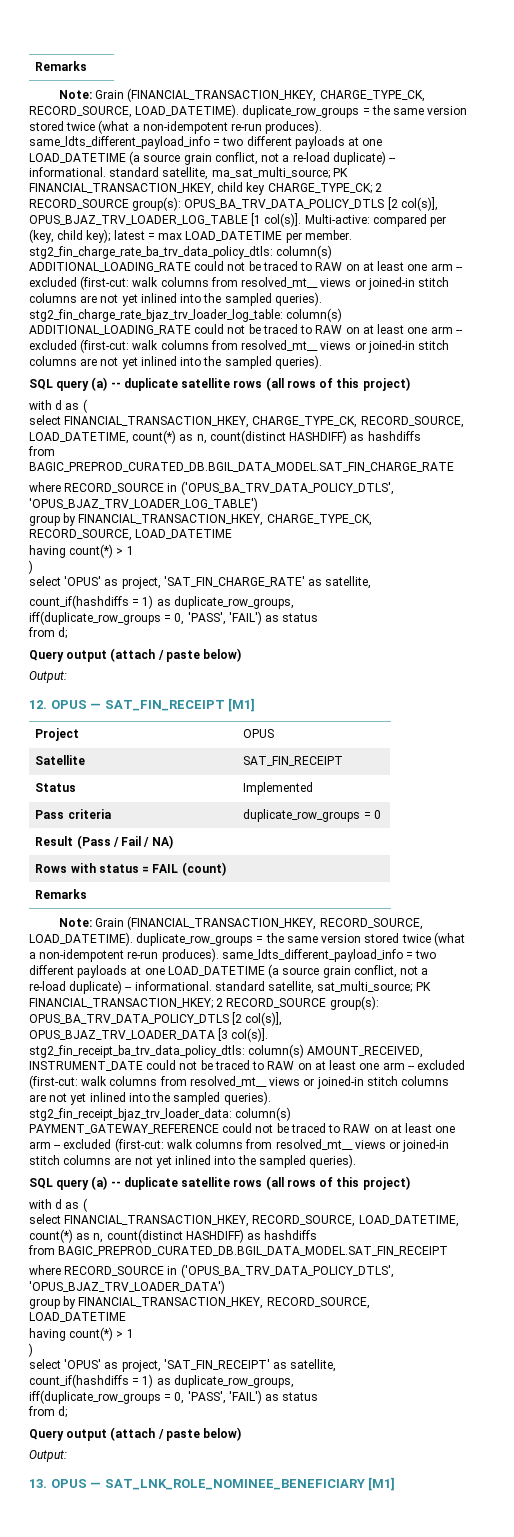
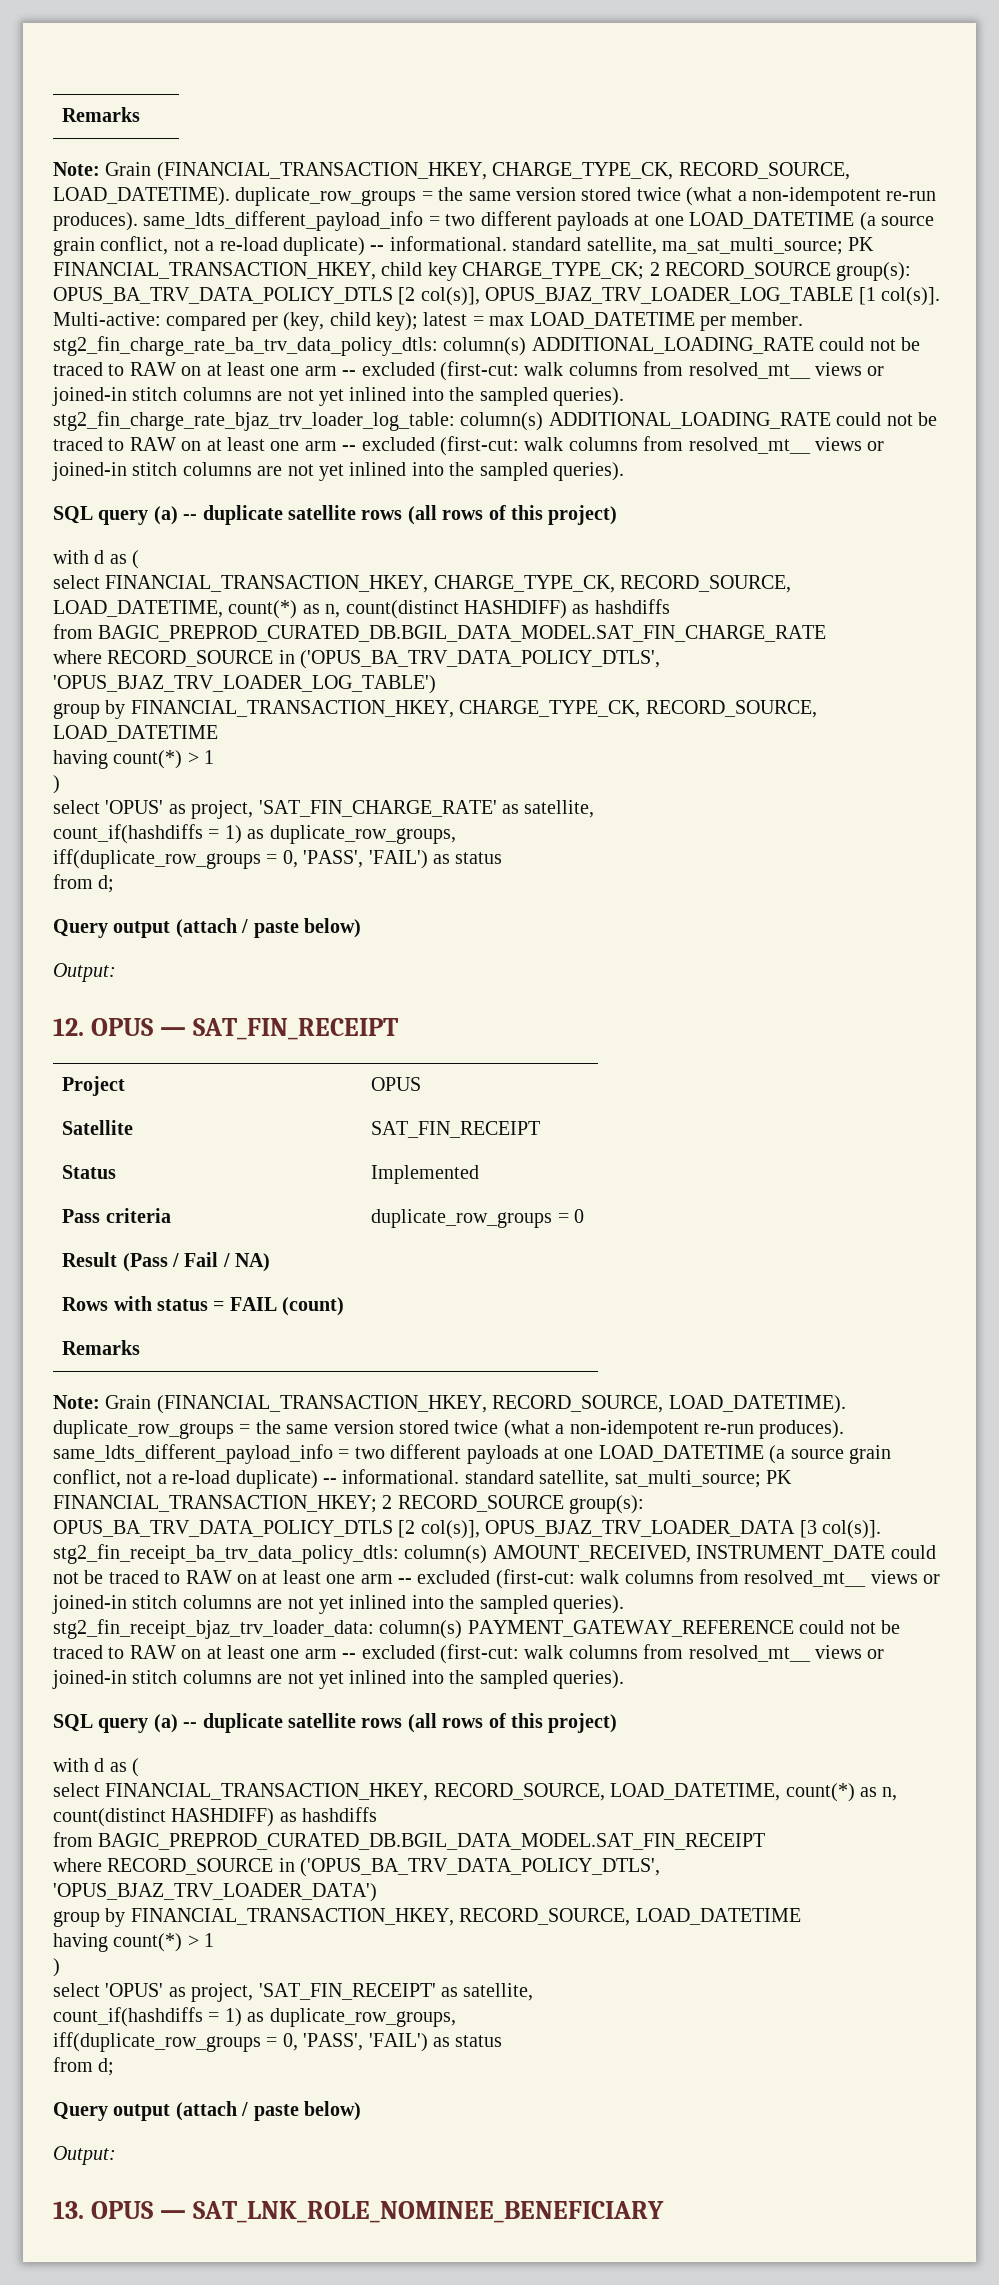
- 12. OPUS — SAT_FIN_RECEIPT [M1]
+ 12. OPUS — SAT_FIN_RECEIPT
- 13. OPUS — SAT_LNK_ROLE_NOMINEE_BENEFICIARY [M1]
+ 13. OPUS — SAT_LNK_ROLE_NOMINEE_BENEFICIARY

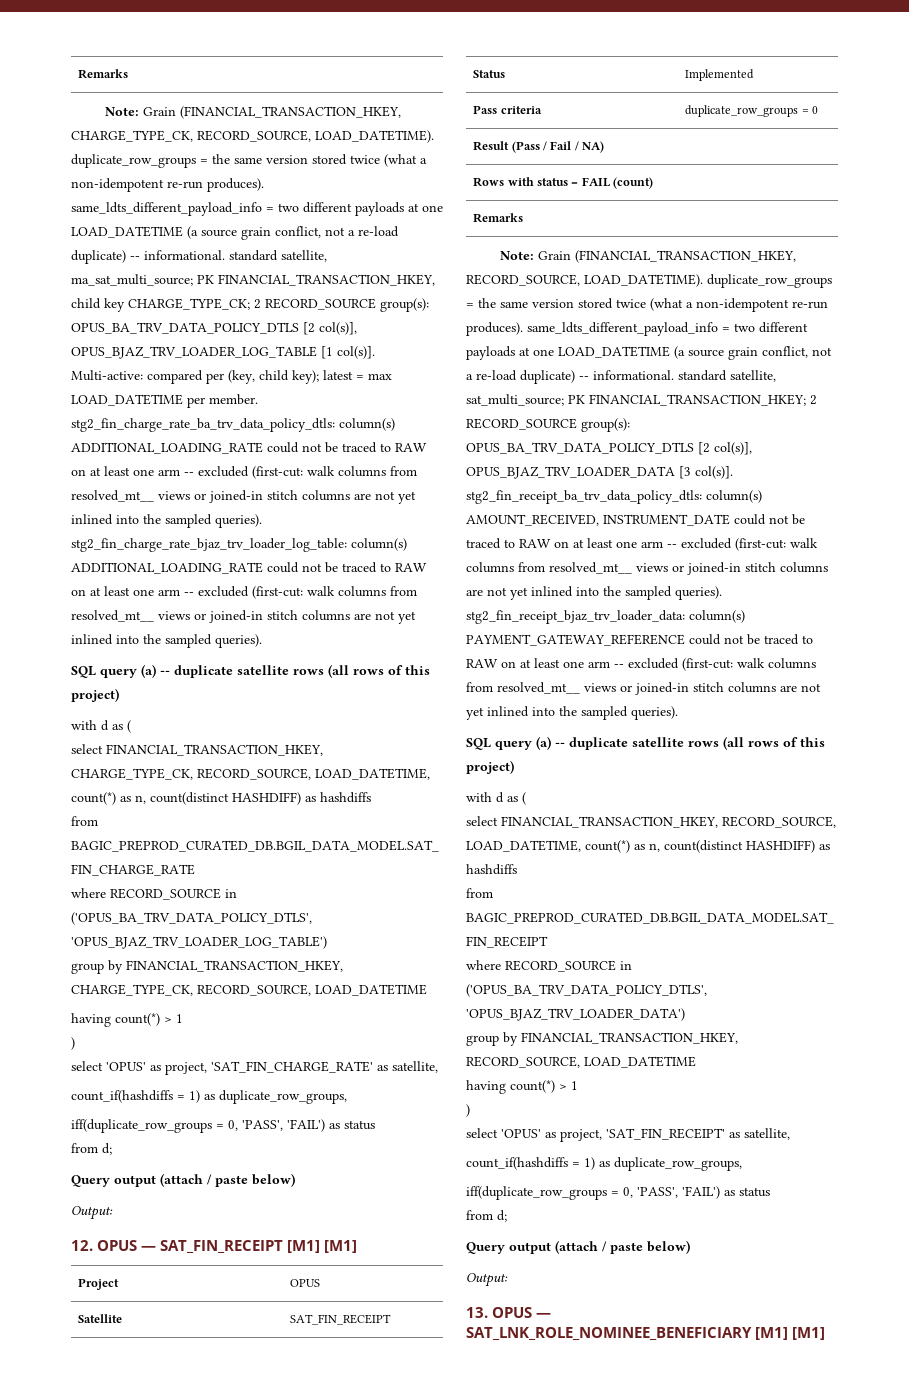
- 12. OPUS — SAT_FIN_RECEIPT
+ 12. OPUS — SAT_FIN_RECEIPT [M1] [M1]
- 13. OPUS — SAT_LNK_ROLE_NOMINEE_BENEFICIARY
+ 13. OPUS — SAT_LNK_ROLE_NOMINEE_BENEFICIARY [M1] [M1]

